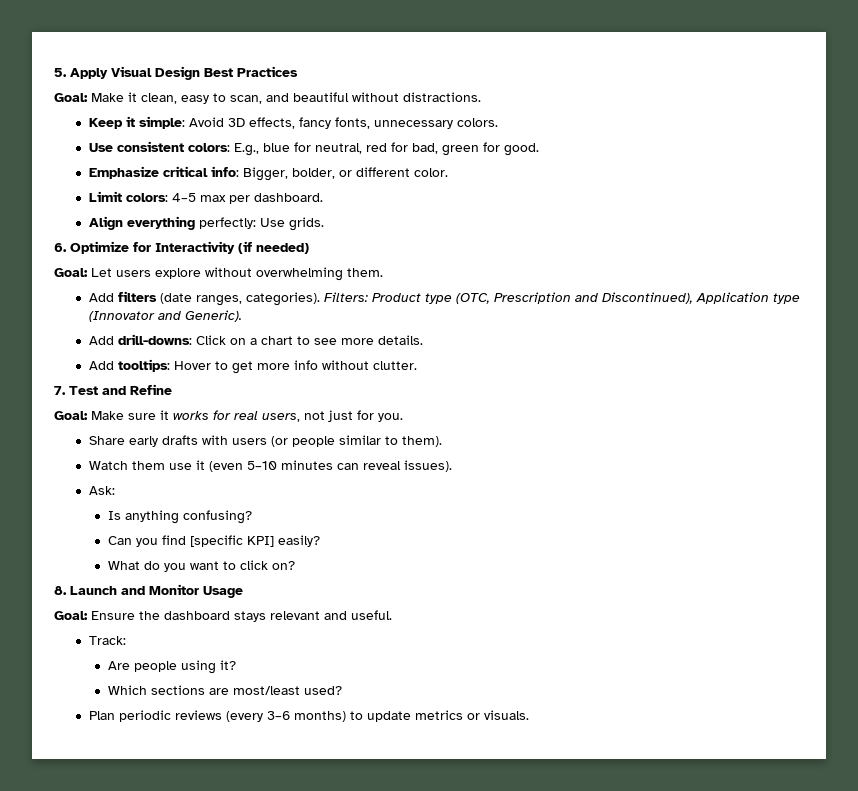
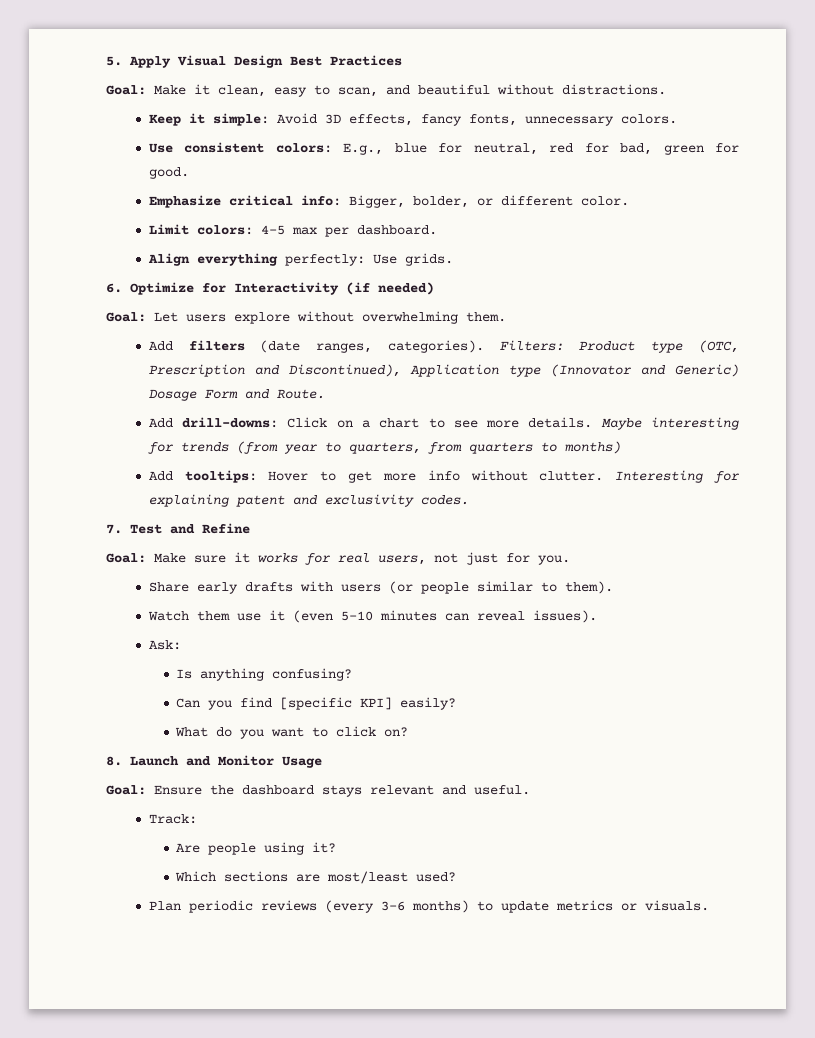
- Filters: Product type (OTC, Prescription and Discontinued), Application type (Innovator and Generic).
+ Filters: Product type (OTC, Prescription and Discontinued), Application type (Innovator and Generic) Dosage Form and Route.
+ Maybe interesting for trends (from year to quarters, from quarters to months)
+ Interesting for explaining patent and exclusivity codes.

